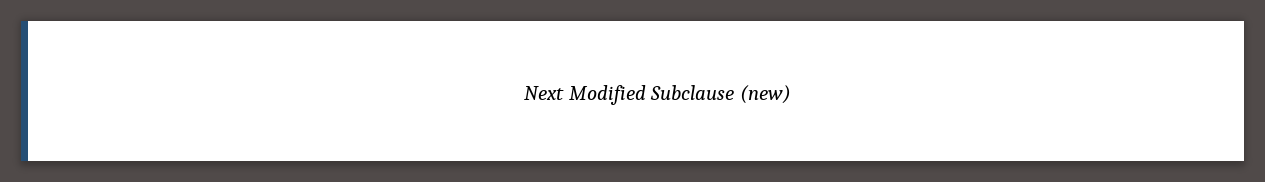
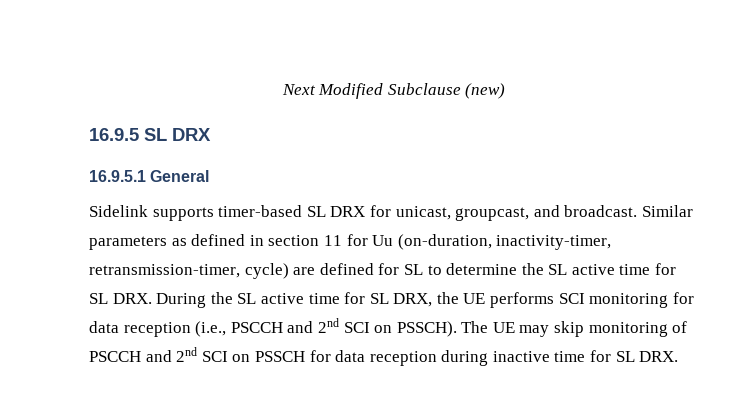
+ 16.9.5 SL DRX
+ 16.9.5.1 General
+ Sidelink supports timer-based SL DRX for unicast, groupcast, and broadcast. Similar parameters as defined in section 11 for Uu (on-duration, inactivity-timer, retransmission-timer, cycle) are defined for SL to determine the SL active time for SL DRX. During the SL active time for SL DRX, the UE performs SCI monitoring for data reception (i.e., PSCCH and 2nd SCI on PSSCH). The UE may skip monitoring of PSCCH and 2nd SCI on PSSCH for data reception during inactive time for SL DRX.

